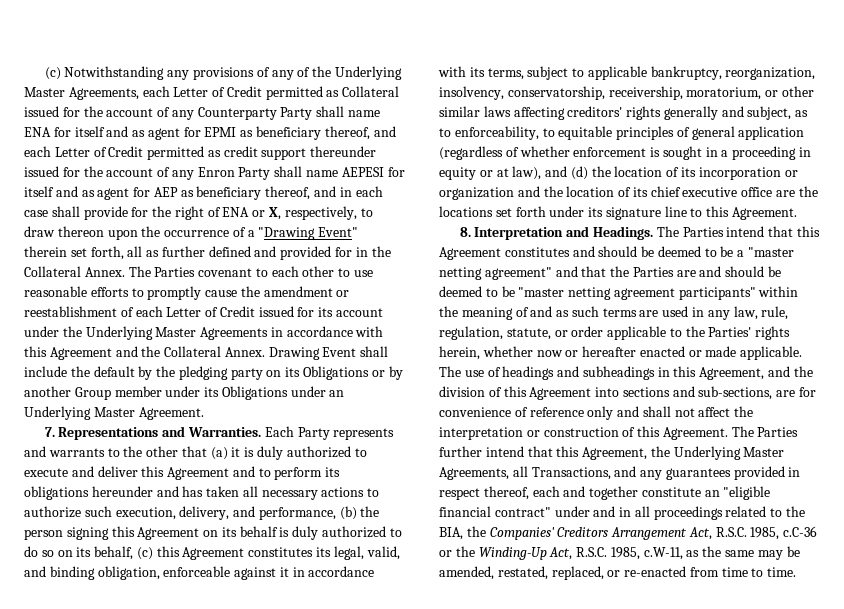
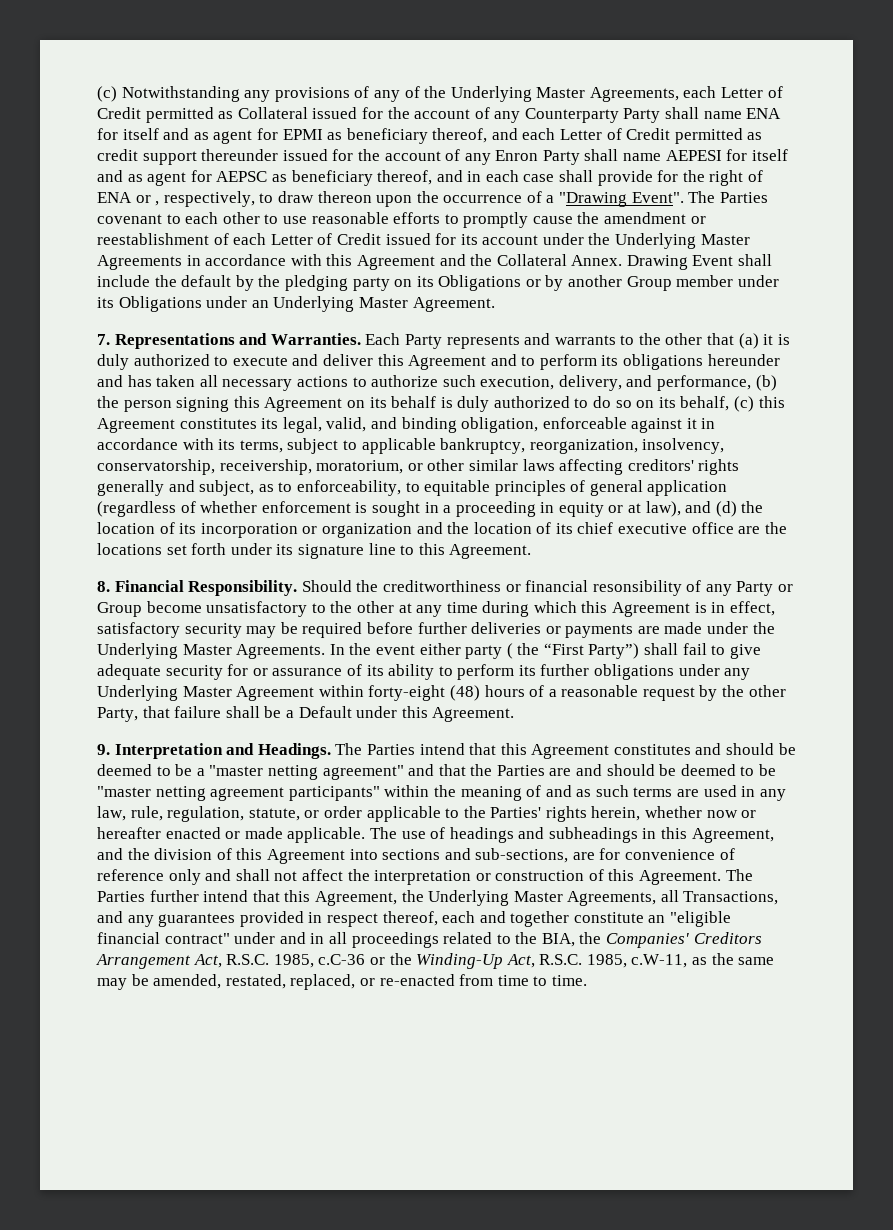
- (c) Notwithstanding any provisions of any of the Underlying Master Agreements, each Letter of Credit permitted as Collateral issued for the account of any Counterparty Party shall name ENA for itself and as agent for EPMI as beneficiary thereof, and each Letter of Credit permitted as credit support thereunder issued for the account of any Enron Party shall name AEPESI for itself and as agent for AEP as beneficiary thereof, and in each case shall provide for the right of ENA or X, respectively, to draw thereon upon the occurrence of a "Drawing Event" therein set forth, all as further defined and provided for in the Collateral Annex.
+ (c) Notwithstanding any provisions of any of the Underlying Master Agreements, each Letter of Credit permitted as Collateral issued for the account of any Counterparty Party shall name ENA for itself and as agent for EPMI as beneficiary thereof, and each Letter of Credit permitted as credit support thereunder issued for the account of any Enron Party shall name AEPESI for itself and as agent for AEPSC as beneficiary thereof, and in each case shall provide for the right of ENA or , respectively, to draw thereon upon the occurrence of a "Drawing Event".
- 8. Interpretation and Headings.
+ 8. Financial Responsibility. Should the creditworthiness or financial resonsibility of any Party or Group become unsatisfactory to the other at any time during which this Agreement is in effect, satisfactory security may be required before further deliveries or payments are made under the Underlying Master Agreements. In the event either party ( the “First Party”) shall fail to give adequate security for or assurance of its ability to perform its further obligations under any Underlying Master Agreement within forty-eight (48) hours of a reasonable request by the other Party, that failure shall be a Default under this Agreement.
+ 9. Interpretation and Headings.

